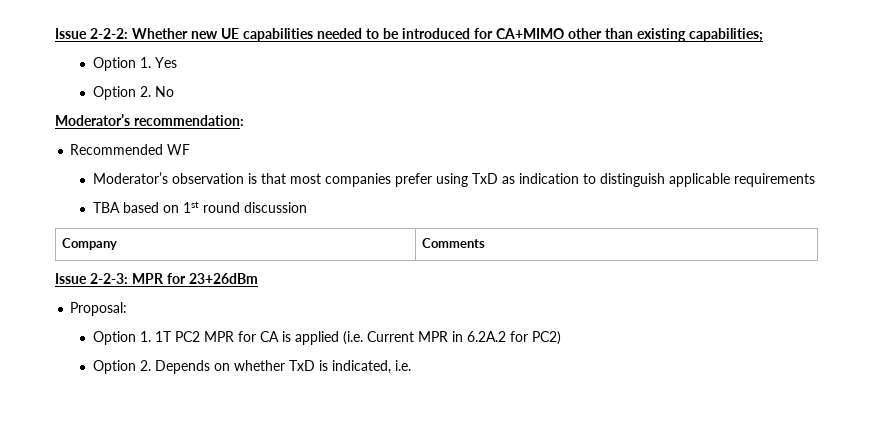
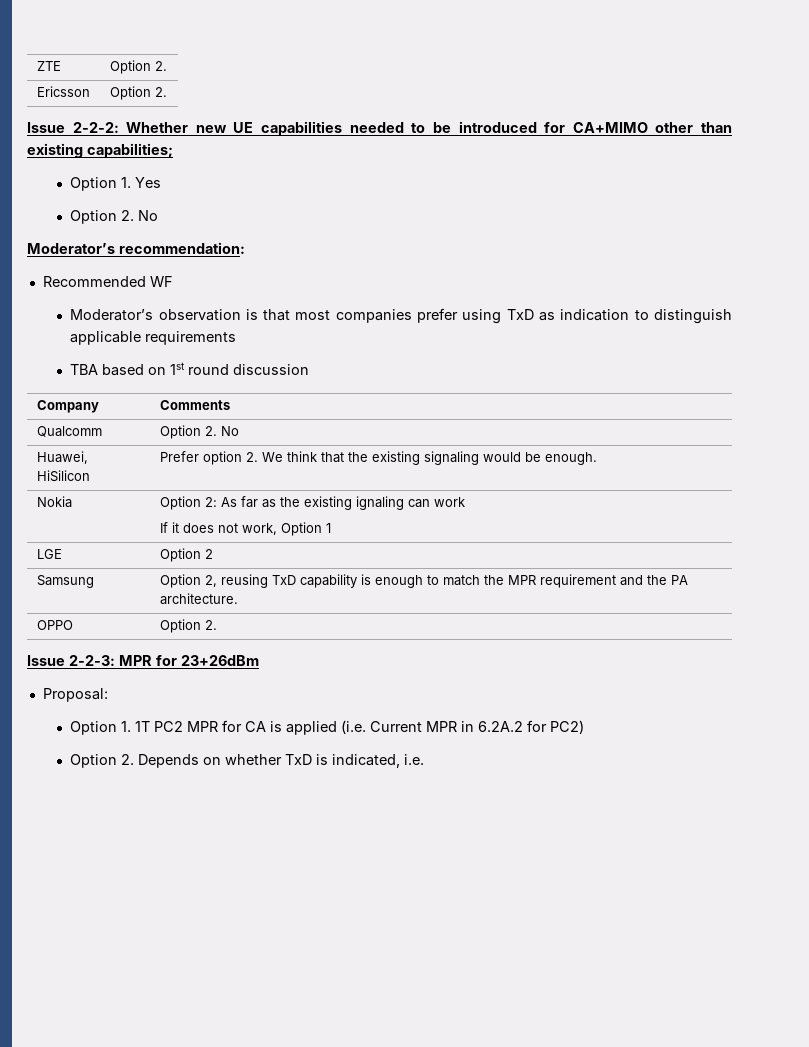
+ ZTE | Option 2.
+ Ericsson | Option 2.
+ Qualcomm | Option 2. No
+ Huawei, HiSilicon | Prefer option 2. We think that the existing signaling would be enough.
+ Nokia | Option 2: As far as the existing ignaling can work
+ If it does not work, Option 1
+ LGE | Option 2
+ Samsung | Option 2, reusing TxD capability is enough to match the MPR requirement and the PA architecture.
+ OPPO | Option 2.

